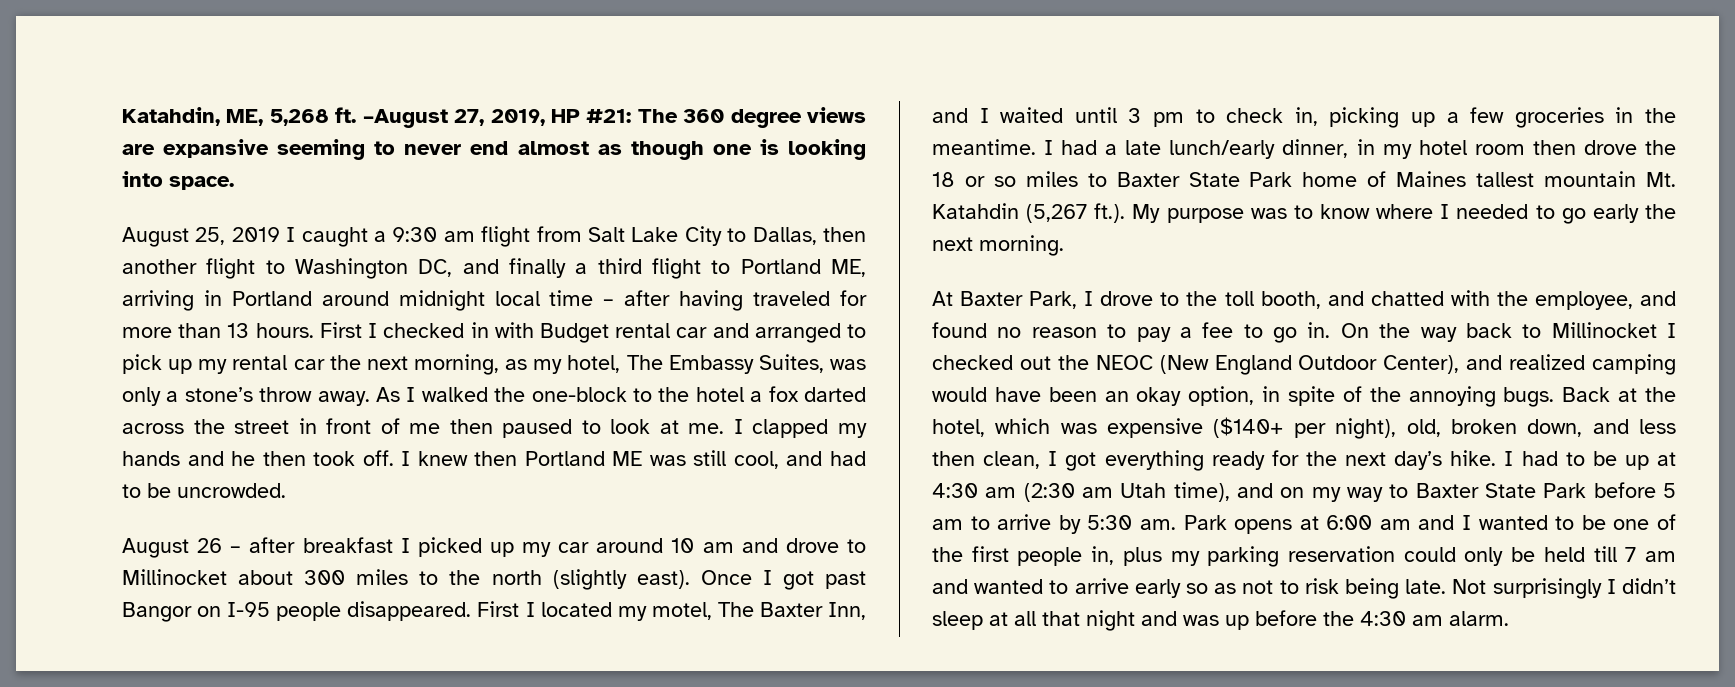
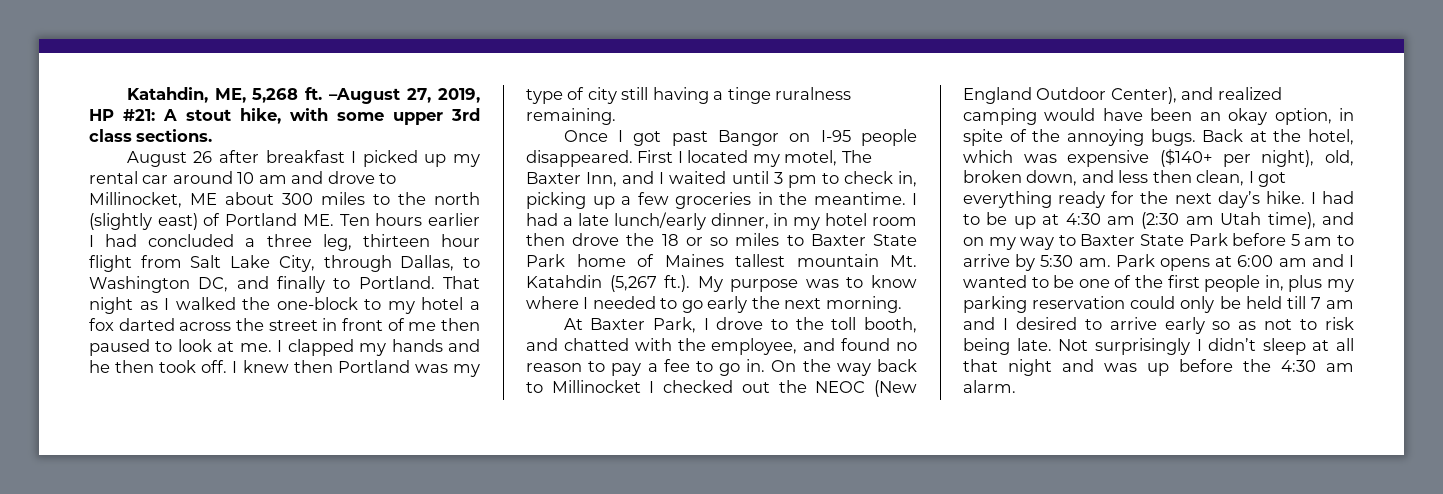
- –August 27, 2019, HP #21: The 360 degree views are expansive seeming to never end almost as though one is looking into space.
- August 25, 2019 I caught a 9:30 am flight from Salt Lake City to Dallas, then another flight to Washington DC, and finally a third flight to Portland ME, arriving in Portland around midnight local time – after having traveled for more than 13 hours. First I checked in with Budget rental car and arranged to pick up my rental car the next morning, as my hotel, The Embassy Suites, was only a stone’s throw away. As I walked the one-block to the hotel a fox darted across the street in front of me then paused to look at me.
+ –August 27, 2019, HP #21: A stout hike, with some upper 3rd class sections.
+ August 26 after breakfast I picked up my rental car around 10 am and drove to Millinocket, ME about 300 miles to the north (slightly east) of Portland ME. Ten hours earlier I had concluded a three leg, thirteen hour flight from Salt Lake City, through Dallas, to Washington DC, and finally to Portland. That night as I walked the one-block to my hotel a fox darted across the street in front of me then paused to look at me.
- I knew then Portland ME was still cool, and had to be uncrowded.
- August 26 – after breakfast I picked up my car around 10 am and drove to Millinocket about 300 miles to the north (slightly east). Once I got past Bangor on I-95 people disappeared.
+ I knew then Portland was my type of city still having a tinge ruralness remaining.
+ Once I got past Bangor on I-95 people disappeared.
- Park opens at 6:00 am and I wanted to be one of the first people in, plus my parking reservation could only be held till 7 am and wanted to arrive early so as not to risk being late.
+ Park opens at 6:00 am and I wanted to be one of the first people in, plus my parking reservation could only be held till 7 am and I desired to arrive early so as not to risk being late.

